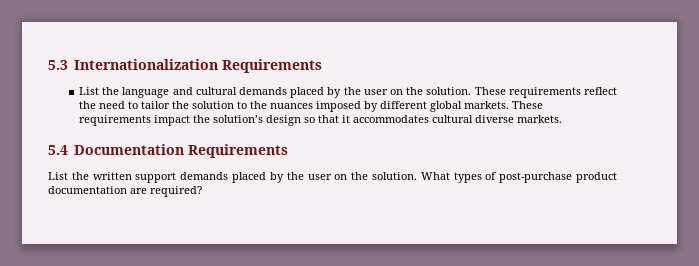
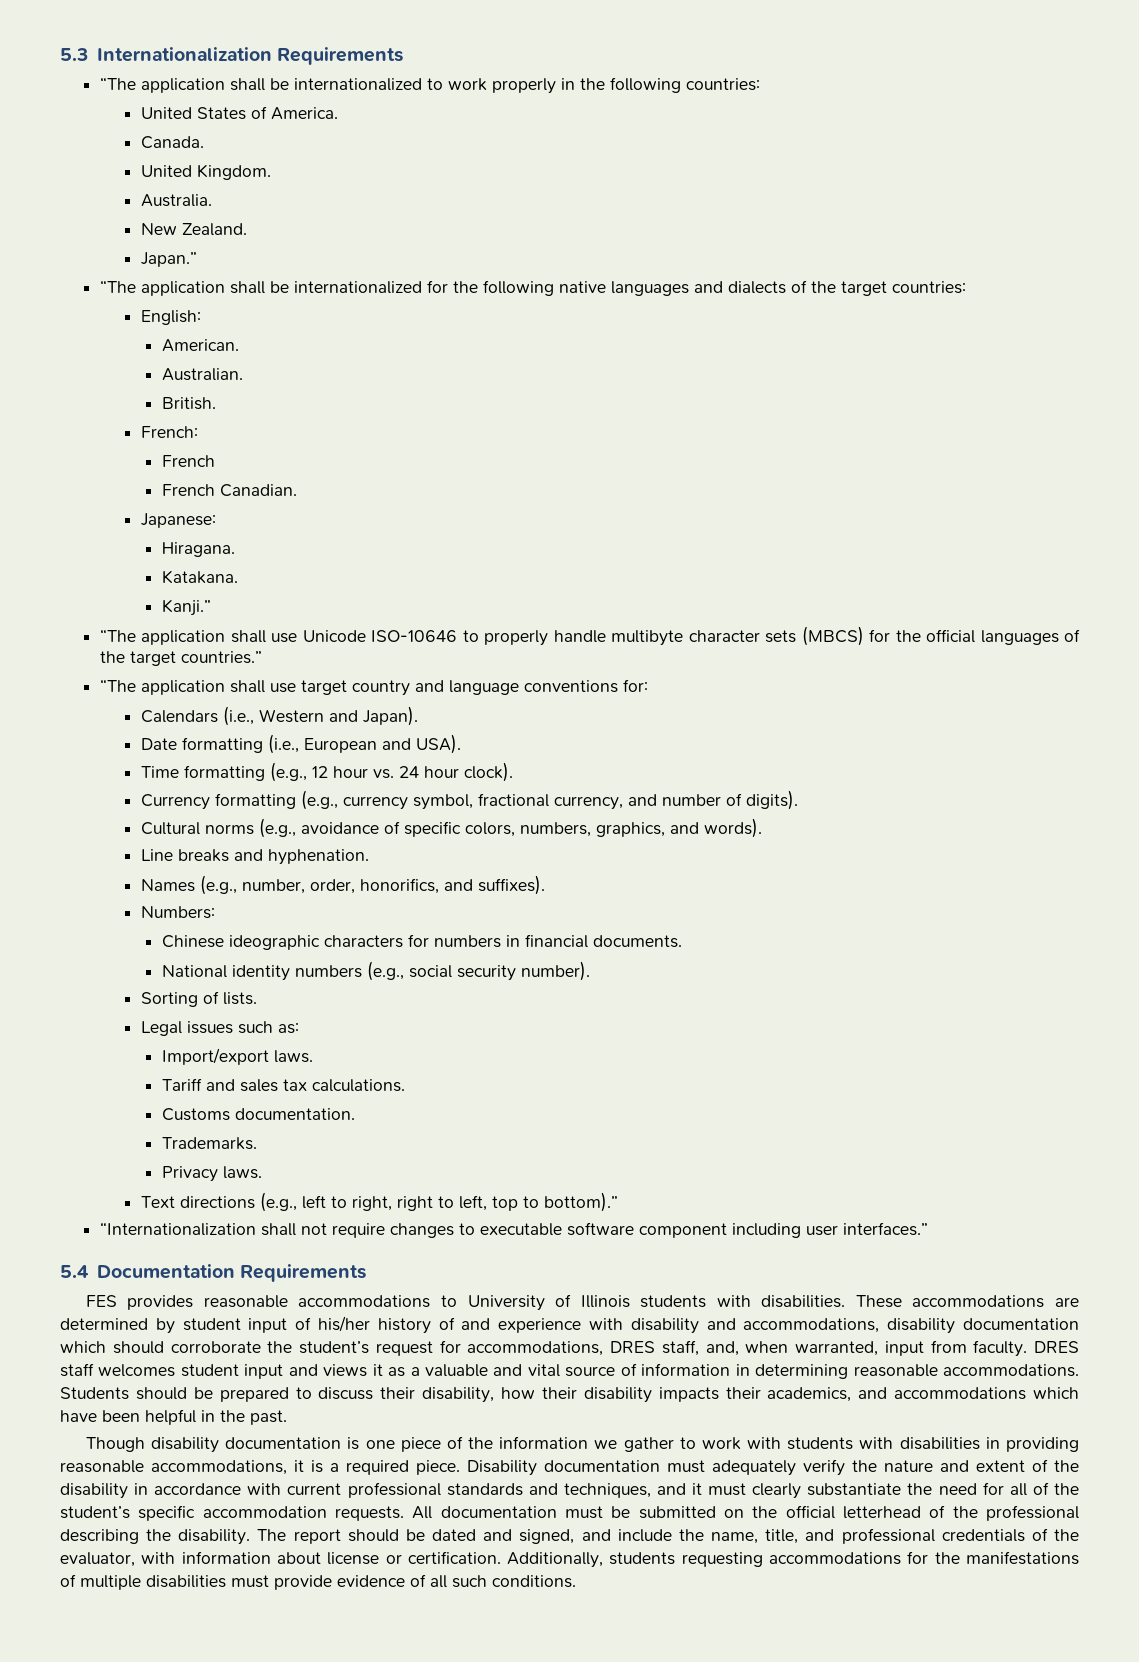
- List the language and cultural demands placed by the user on the solution. These requirements reflect the need to tailor the solution to the nuances imposed by different global markets. These requirements impact the solution’s design so that it accommodates cultural diverse markets.
+ “The application shall be internationalized to work properly in the following countries:
+ United States of America.
+ Canada.
+ United Kingdom.
+ Australia.
+ New Zealand.
+ Japan.”
+ “The application shall be internationalized for the following native languages and dialects of the target countries:
+ English:
+ American.
+ Australian.
+ British.
+ French:
+ French
+ French Canadian.
+ Japanese:
+ Hiragana.
+ Katakana.
+ Kanji.”
+ “The application shall use Unicode ISO-10646 to properly handle multibyte character sets (MBCS) for the official languages of the target countries.”
+ “The application shall use target country and language conventions for:
+ Calendars (i.e., Western and Japan).
+ Date formatting (i.e., European and USA).
+ Time formatting (e.g., 12 hour vs. 24 hour clock).
+ Currency formatting (e.g., currency symbol, fractional currency, and number of digits).
+ Cultural norms (e.g., avoidance of specific colors, numbers, graphics, and words).
+ Line breaks and hyphenation.
+ Names (e.g., number, order, honorifics, and suffixes).
+ Numbers:
+ Chinese ideographic characters for numbers in financial documents.
+ National identity numbers (e.g., social security number).
+ Sorting of lists.
+ Legal issues such as:
+ Import/export laws.
+ Tariff and sales tax calculations.
+ Customs documentation.
+ Trademarks.
+ Privacy laws.
+ Text directions (e.g., left to right, right to left, top to bottom).”
+ “Internationalization shall not require changes to executable software component including user interfaces.”
  5.4 Documentation Requirements
- List the written support demands placed by the user on the solution. What types of post-purchase product documentation are required?
+ FES provides reasonable accommodations to University of Illinois students with disabilities. These accommodations are determined by student input of his/her history of and experience with disability and accommodations, disability documentation which should corroborate the student’s request for accommodations, DRES staff, and, when warranted, input from faculty. DRES staff welcomes student input and views it as a valuable and vital source of information in determining reasonable accommodations. Students should be prepared to discuss their disability, how their disability impacts their academics, and accommodations which have been helpful in the past.
+ Though disability documentation is one piece of the information we gather to work with students with disabilities in providing reasonable accommodations, it is a required piece. Disability documentation must adequately verify the nature and extent of the disability in accordance with current professional standards and techniques, and it must clearly substantiate the need for all of the student’s specific accommodation requests. All documentation must be submitted on the official letterhead of the professional describing the disability. The report should be dated and signed, and include the name, title, and professional credentials of the evaluator, with information about license or certification. Additionally, students requesting accommodations for the manifestations of multiple disabilities must provide evidence of all such conditions.

